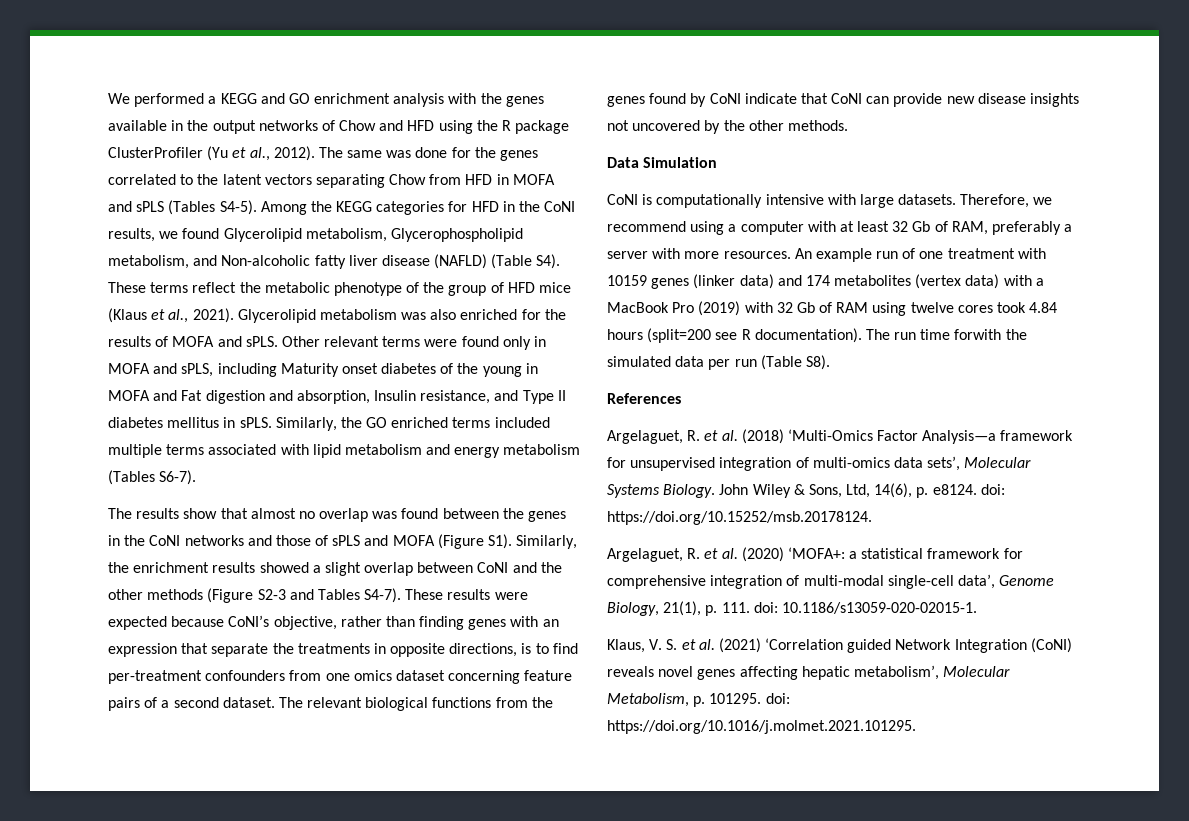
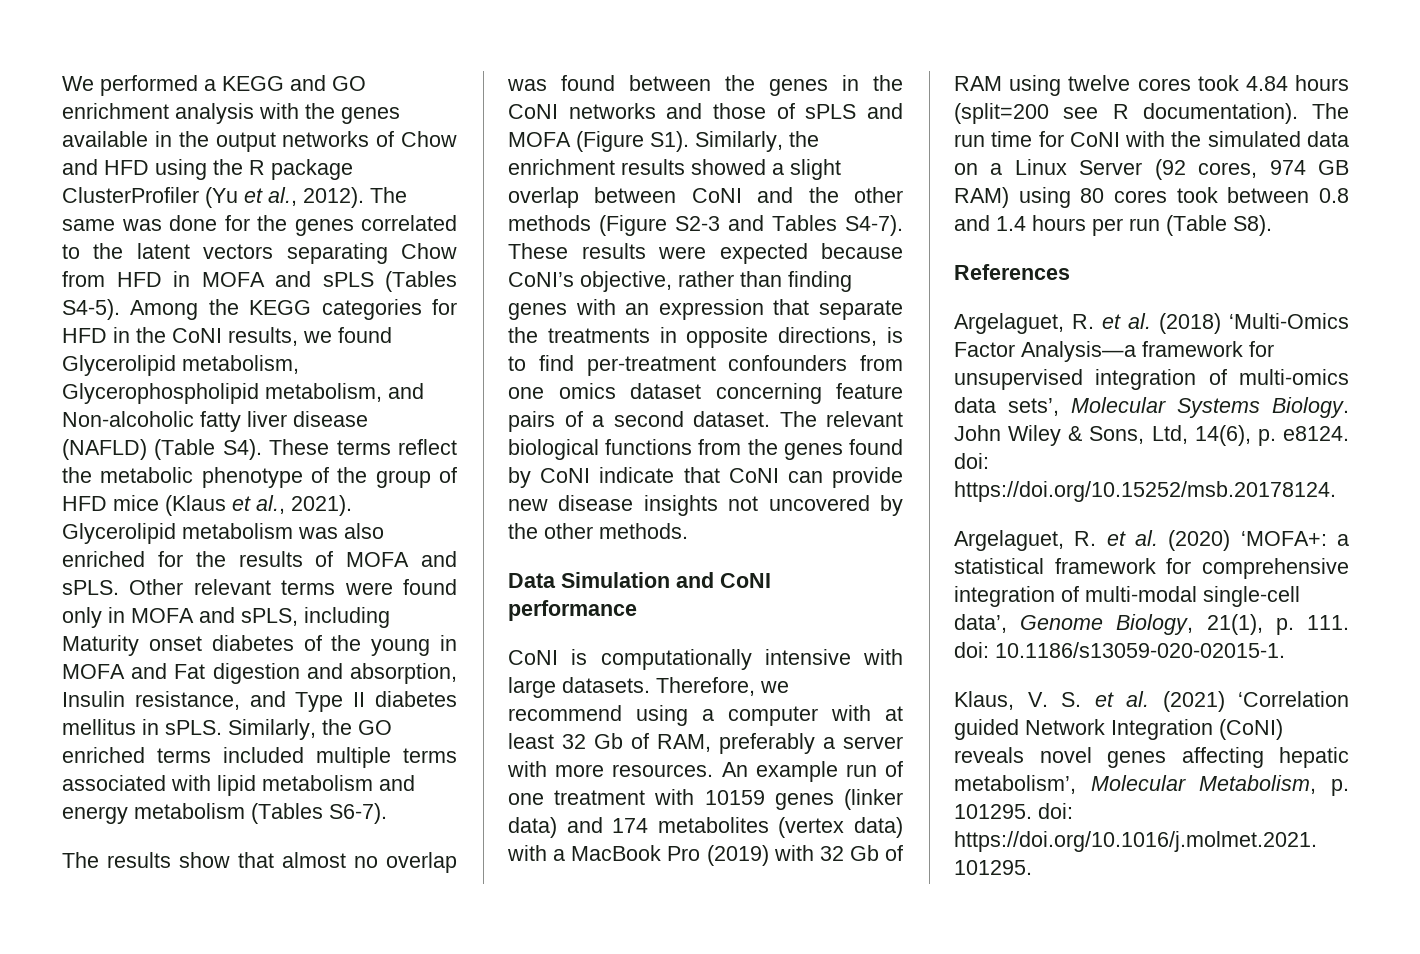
- Data Simulation
+ Data Simulation and CoNI performance
- The run time forwith the simulated data per run (Table S8).
+ The run time for CoNI with the simulated data on a Linux Server (92 cores, 974 GB RAM) using 80 cores took between 0.8 and 1.4 hours per run (Table S8).

